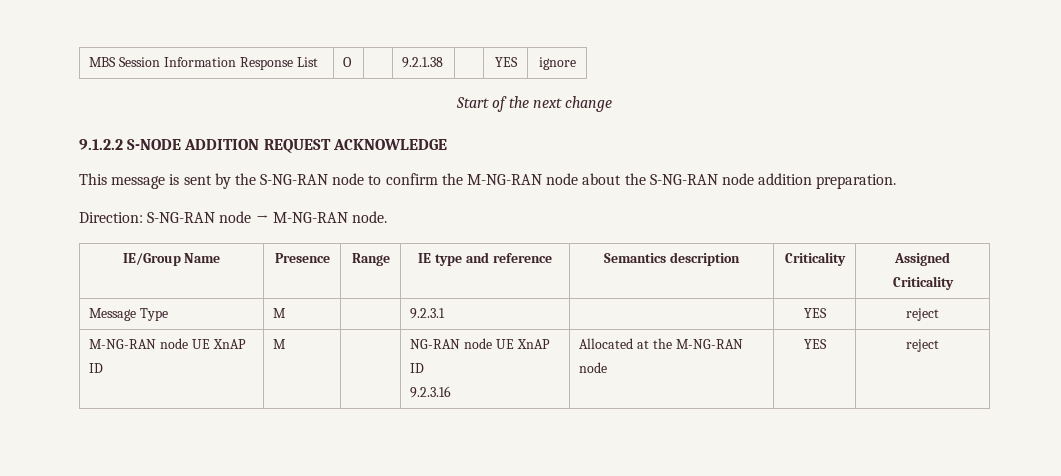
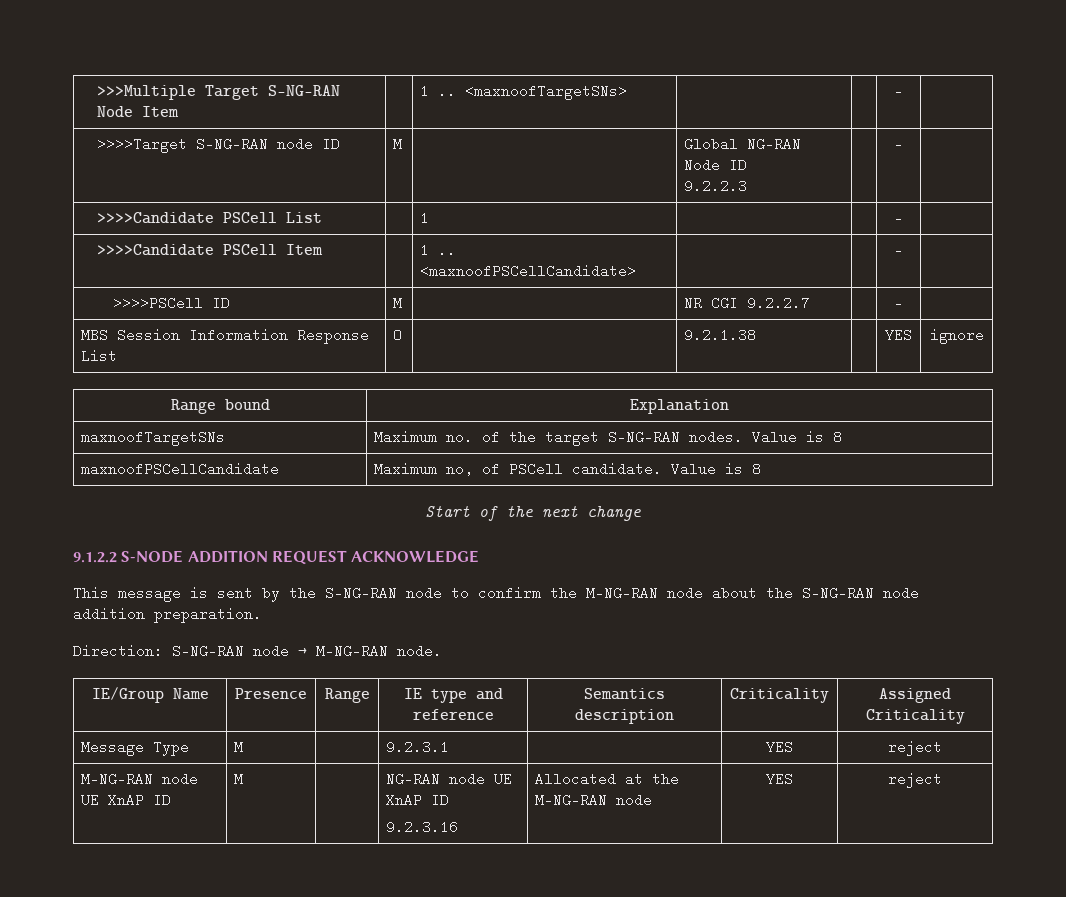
+ >>>Multiple Target S-NG-RAN Node Item | | 1 .. <maxnoofTargetSNs> | | | – |
+ >>>>Target S-NG-RAN node ID | M | | Global NG-RAN Node ID
+ 9.2.2.3 | | – |
+ >>>>Candidate PSCell List | | 1 | | | – |
+ >>>>Candidate PSCell Item | | 1 .. <maxnoofPSCellCandidate> | | | – |
+ >>>>PSCell ID | M | | NR CGI 9.2.2.7 | | – |
+ Range bound | Explanation
+ maxnoofTargetSNs | Maximum no. of the target S-NG-RAN nodes. Value is 8
+ maxnoofPSCellCandidate | Maximum no, of PSCell candidate. Value is 8

